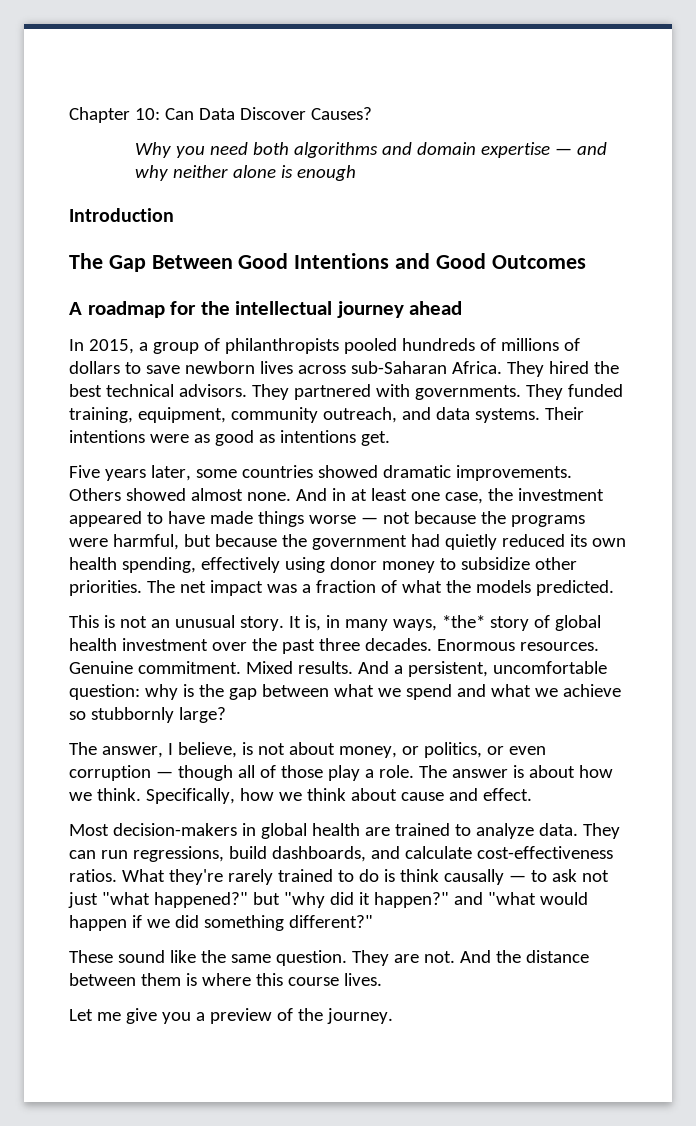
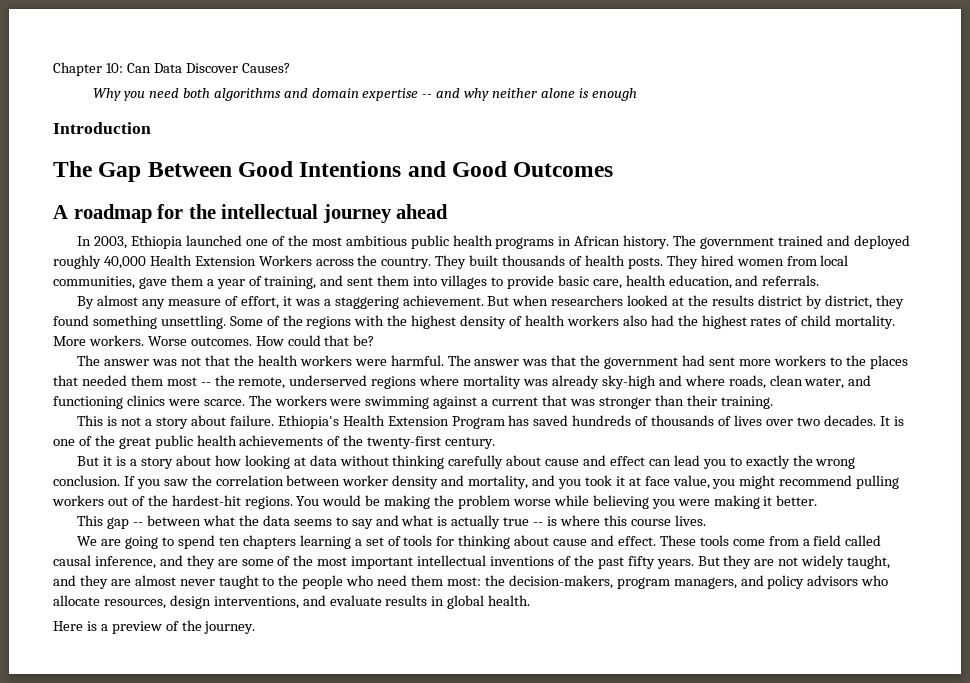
- Why you need both algorithms and domain expertise — and why neither alone is enough
+ Why you need both algorithms and domain expertise -- and why neither alone is enough
- In 2015, a group of philanthropists pooled hundreds of millions of dollars to save newborn lives across sub-Saharan Africa. They hired the best technical advisors. They partnered with governments. They funded training, equipment, community outreach, and data systems. Their intentions were as good as intentions get.
- Five years later, some countries showed dramatic improvements. Others showed almost none. And in at least one case, the investment appeared to have made things worse — not because the programs were harmful, but because the government had quietly reduced its own health spending, effectively using donor money to subsidize other priorities. The net impact was a fraction of what the models predicted.
- This is not an unusual story. It is, in many ways, *the* story of global health investment over the past three decades. Enormous resources. Genuine commitment. Mixed results. And a persistent, uncomfortable question: why is the gap between what we spend and what we achieve so stubbornly large?
- The answer, I believe, is not about money, or politics, or even corruption — though all of those play a role. The answer is about how we think. Specifically, how we think about cause and effect.
- Most decision-makers in global health are trained to analyze data. They can run regressions, build dashboards, and calculate cost-effectiveness ratios. What they're rarely trained to do is think causally — to ask not just "what happened?" but "why did it happen?" and "what would happen if we did something different?"
- These sound like the same question. They are not. And the distance between them is where this course lives.
+ In 2003, Ethiopia launched one of the most ambitious public health programs in African history. The government trained and deployed roughly 40,000 Health Extension Workers across the country. They built thousands of health posts. They hired women from local communities, gave them a year of training, and sent them into villages to provide basic care, health education, and referrals.
+ By almost any measure of effort, it was a staggering achievement. But when researchers looked at the results district by district, they found something unsettling. Some of the regions with the highest density of health workers also had the highest rates of child mortality. More workers. Worse outcomes. How could that be?
+ The answer was not that the health workers were harmful. The answer was that the government had sent more workers to the places that needed them most -- the remote, underserved regions where mortality was already sky-high and where roads, clean water, and functioning clinics were scarce. The workers were swimming against a current that was stronger than their training.
+ This is not a story about failure. Ethiopia's Health Extension Program has saved hundreds of thousands of lives over two decades. It is one of the great public health achievements of the twenty-first century.
+ But it is a story about how looking at data without thinking carefully about cause and effect can lead you to exactly the wrong conclusion. If you saw the correlation between worker density and mortality, and you took it at face value, you might recommend pulling workers out of the hardest-hit regions. You would be making the problem worse while believing you were making it better.
+ This gap -- between what the data seems to say and what is actually true -- is where this course lives.
- Let me give you a preview of the journey.
+ We are going to spend ten chapters learning a set of tools for thinking about cause and effect. These tools come from a field called causal inference, and they are some of the most important intellectual inventions of the past fifty years. But they are not widely taught, and they are almost never taught to the people who need them most: the decision-makers, program managers, and policy advisors who allocate resources, design interventions, and evaluate results in global health.
+ Here is a preview of the journey.

